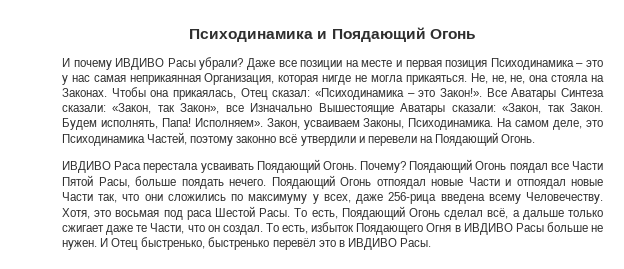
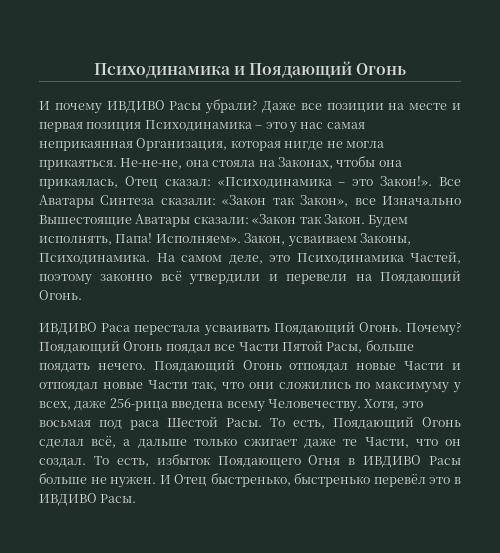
- Не, не, не, она стояла на Законах. Чтобы она прикаялась, Отец сказал: «Психодинамика – это Закон!».
+ Не-не-не, она стояла на Законах, чтобы она прикаялась, Отец сказал: «Психодинамика – это Закон!».
- Все Аватары Синтеза сказали: «Закон, так Закон», все Изначально Вышестоящие Аватары сказали: «Закон, так Закон.
+ Все Аватары Синтеза сказали: «Закон так Закон», все Изначально Вышестоящие Аватары сказали: «Закон так Закон.

